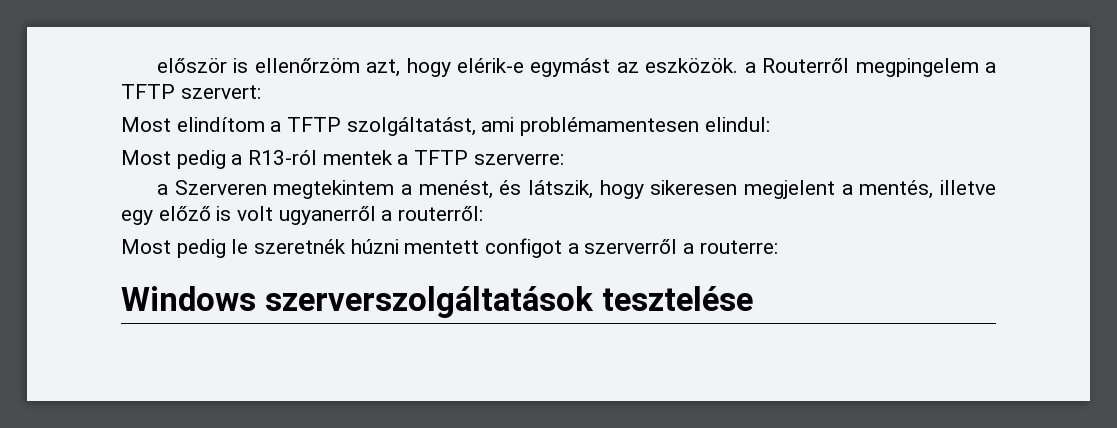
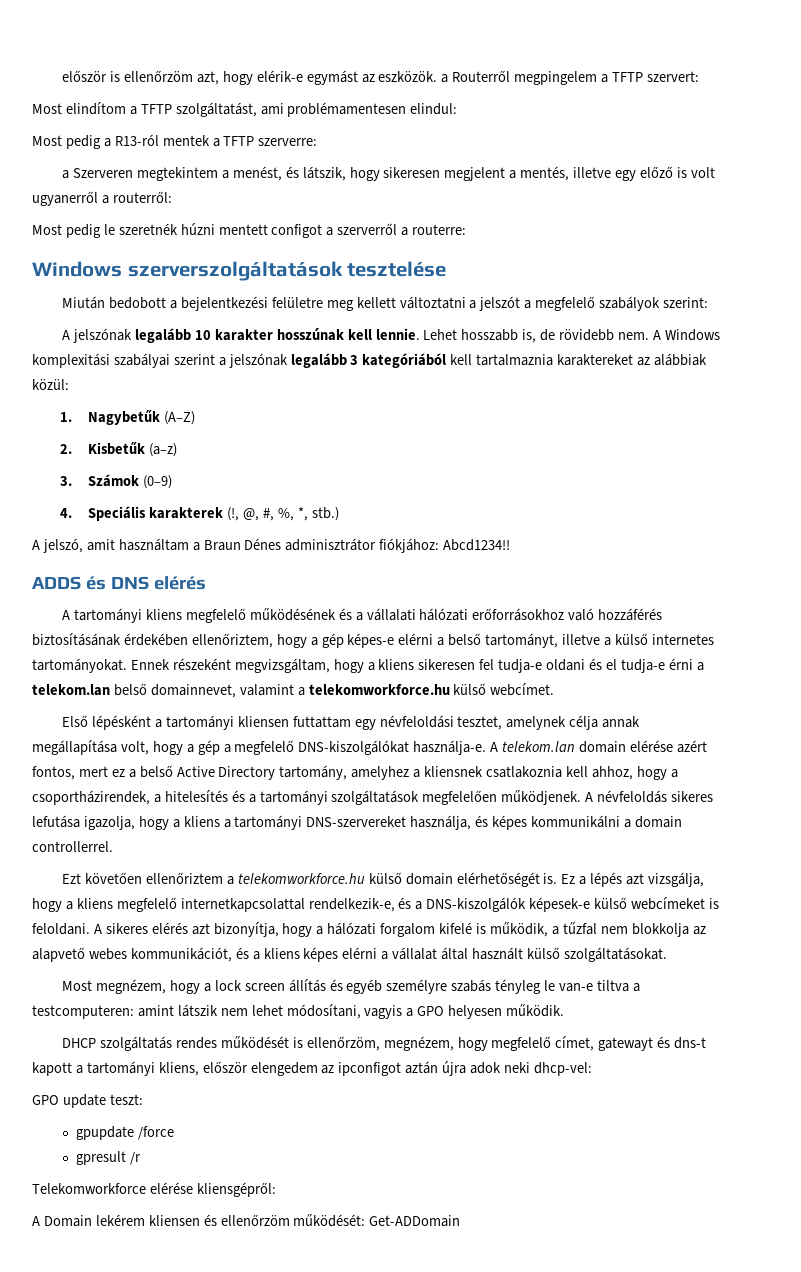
+ Miután bedobott a bejelentkezési felületre meg kellett változtatni a jelszót a megfelelő szabályok szerint:
+ A jelszónak legalább 10 karakter hosszúnak kell lennie. Lehet hosszabb is, de rövidebb nem. A Windows komplexitási szabályai szerint a jelszónak legalább 3 kategóriából kell tartalmaznia karaktereket az alábbiak közül:
+ 1. Nagybetűk (A–Z)
+ 2. Kisbetűk (a–z)
+ 3. Számok (0–9)
+ 4. Speciális karakterek (!, @, #, %, *, stb.)
+ A jelszó, amit használtam a Braun Dénes adminisztrátor fiókjához: Abcd1234!!
+ ADDS és DNS elérés
+ A tartományi kliens megfelelő működésének és a vállalati hálózati erőforrásokhoz való hozzáférés biztosításának érdekében ellenőriztem, hogy a gép képes-e elérni a belső tartományt, illetve a külső internetes tartományokat. Ennek részeként megvizsgáltam, hogy a kliens sikeresen fel tudja-e oldani és el tudja-e érni a telekom.lan belső domainnevet, valamint a telekomworkforce.hu külső webcímet.
+ Első lépésként a tartományi kliensen futtattam egy névfeloldási tesztet, amelynek célja annak megállapítása volt, hogy a gép a megfelelő DNS-kiszolgálókat használja-e. A telekom.lan domain elérése azért fontos, mert ez a belső Active Directory tartomány, amelyhez a kliensnek csatlakoznia kell ahhoz, hogy a csoportházirendek, a hitelesítés és a tartományi szolgáltatások megfelelően működjenek. A névfeloldás sikeres lefutása igazolja, hogy a kliens a tartományi DNS-szervereket használja, és képes kommunikálni a domain controllerrel.
+ Ezt követően ellenőriztem a telekomworkforce.hu külső domain elérhetőségét is. Ez a lépés azt vizsgálja, hogy a kliens megfelelő internetkapcsolattal rendelkezik-e, és a DNS-kiszolgálók képesek-e külső webcímeket is feloldani. A sikeres elérés azt bizonyítja, hogy a hálózati forgalom kifelé is működik, a tűzfal nem blokkolja az alapvető webes kommunikációt, és a kliens képes elérni a vállalat által használt külső szolgáltatásokat.
+ Most megnézem, hogy a lock screen állítás és egyéb személyre szabás tényleg le van-e tiltva a testcomputeren: amint látszik nem lehet módosítani, vagyis a GPO helyesen működik.
+ DHCP szolgáltatás rendes működését is ellenőrzöm, megnézem, hogy megfelelő címet, gatewayt és dns-t kapott a tartományi kliens, először elengedem az ipconfigot aztán újra adok neki dhcp-vel:
+ GPO update teszt:
+ gpupdate /force
+ gpresult /r
+ Telekomworkforce elérése kliensgépről:
+ A Domain lekérem kliensen és ellenőrzöm működését: Get-ADDomain

